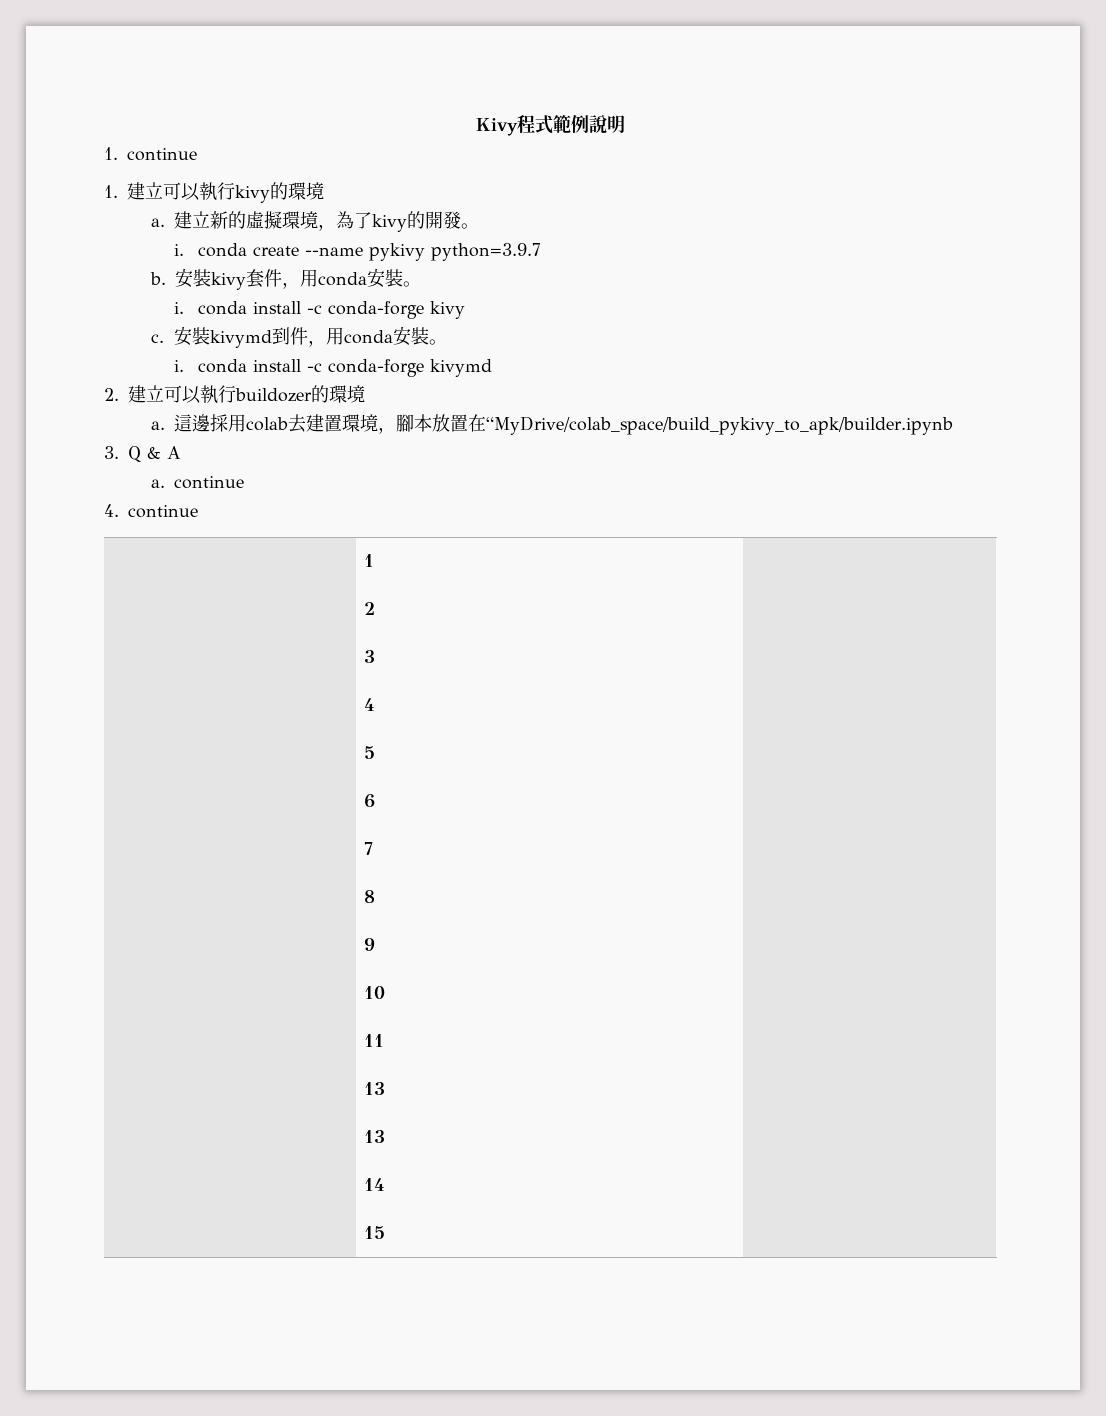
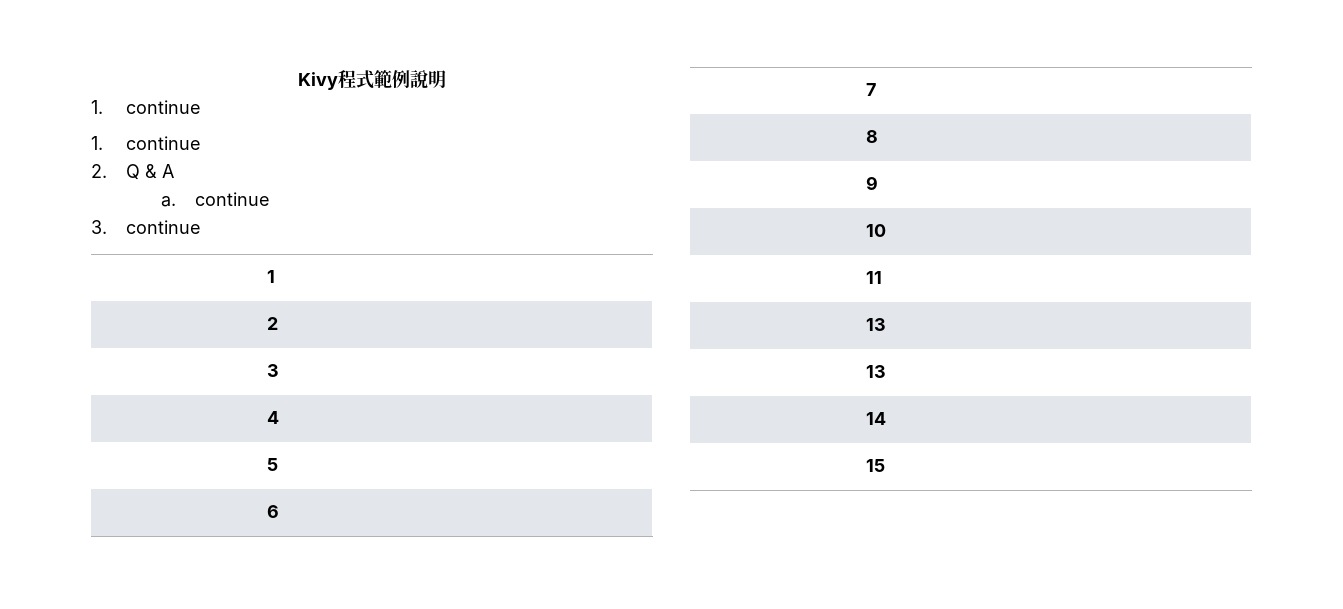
  Kivy程式範例說明
  1. continue
- 1.建立可以執行kivy的環境
- a.建立新的虛擬環境，為了kivy的開發。
- i. conda create --name pykivy python=3.9.7
- b.安裝kivy套件，用conda安裝。
- i. conda install -c conda-forge kivy
- c.安裝kivymd到件，用conda安裝。
- i. conda install -c conda-forge kivymd
- 2.建立可以執行buildozer的環境
- a.這邊採用colab去建置環境，腳本放置在“MyDrive/colab_space/build_pykivy_to_apk/builder.ipynb
- 3. Q & A
+ 1. continue
+ 2. Q & A
- 4. continue
+ 3. continue

